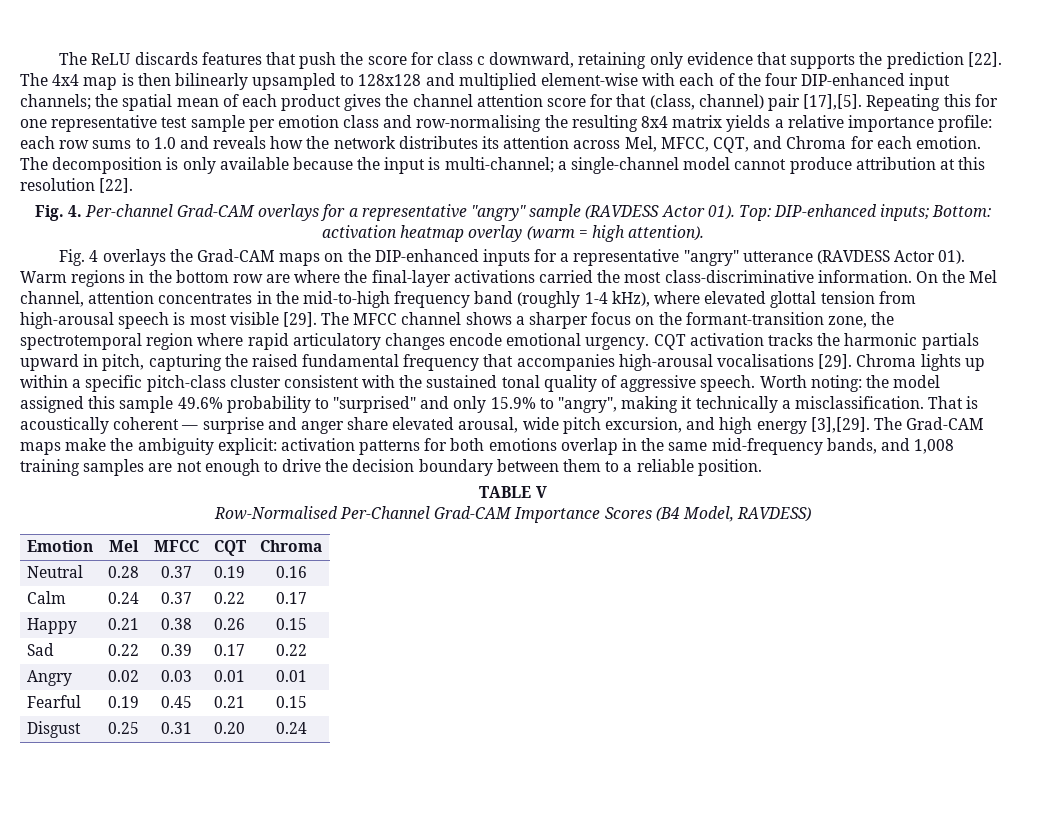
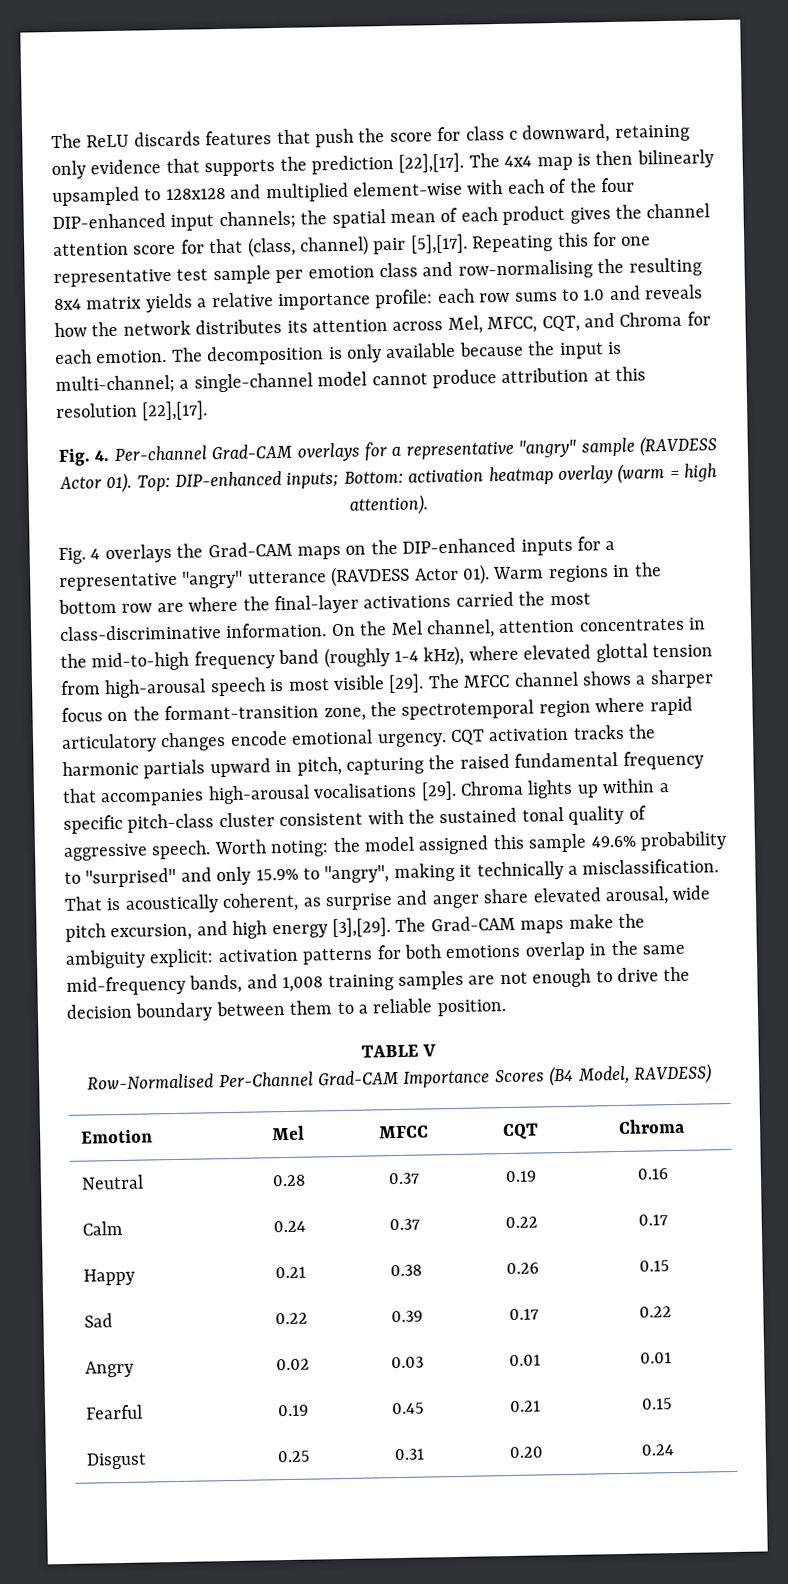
- The ReLU discards features that push the score for class c downward, retaining only evidence that supports the prediction [22].
+ The ReLU discards features that push the score for class c downward, retaining only evidence that supports the prediction [22],[17].
- The 4x4 map is then bilinearly upsampled to 128x128 and multiplied element-wise with each of the four DIP-enhanced input channels; the spatial mean of each product gives the channel attention score for that (class, channel) pair [17],[5].
+ The 4x4 map is then bilinearly upsampled to 128x128 and multiplied element-wise with each of the four DIP-enhanced input channels; the spatial mean of each product gives the channel attention score for that (class, channel) pair [5],[17].
- The decomposition is only available because the input is multi-channel; a single-channel model cannot produce attribution at this resolution [22].
+ The decomposition is only available because the input is multi-channel; a single-channel model cannot produce attribution at this resolution [22],[17].
- That is acoustically coherent — surprise and anger share elevated arousal, wide pitch excursion, and high energy [3],[29].
+ That is acoustically coherent, as surprise and anger share elevated arousal, wide pitch excursion, and high energy [3],[29].

